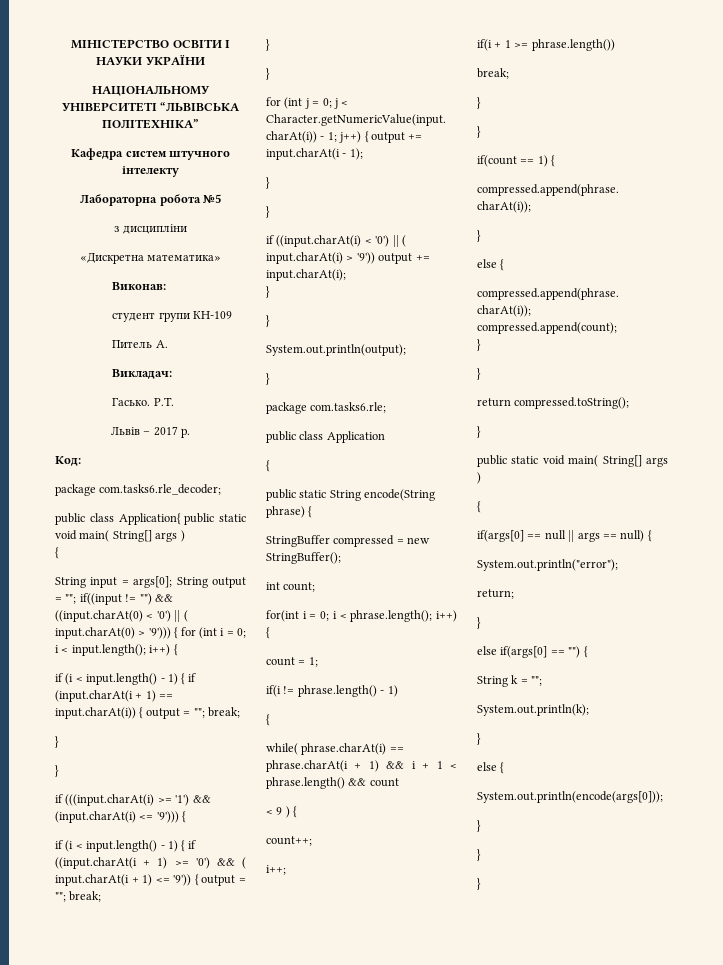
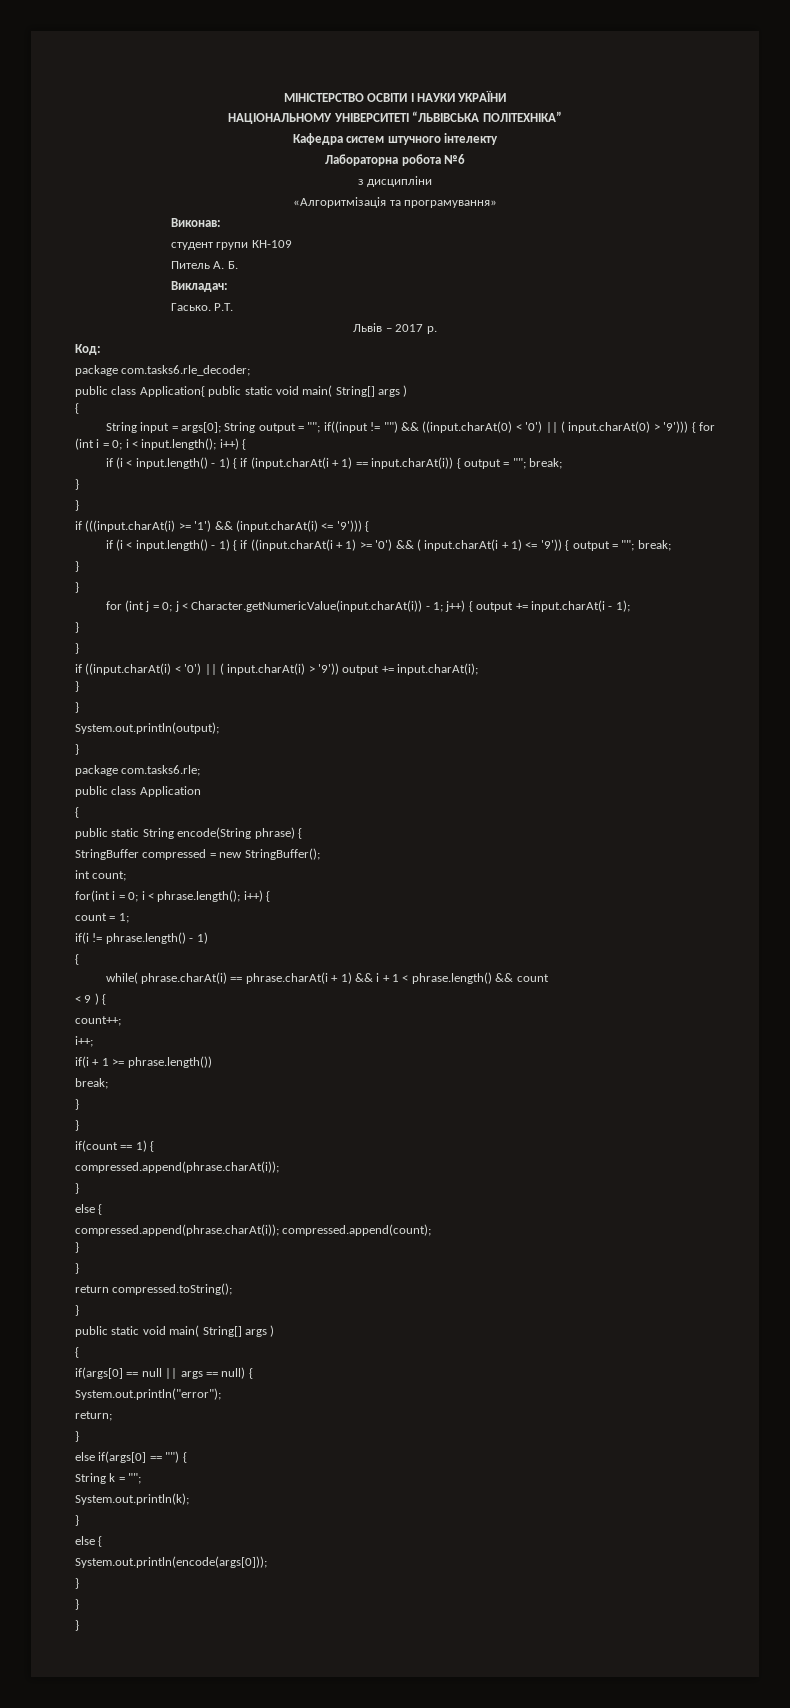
- Лабораторна робота №5
+ Лабораторна робота №6
- «Дискретна математика»
+ «Алгоритмізація та програмування»
- Питель А.
+ Питель А. Б.

